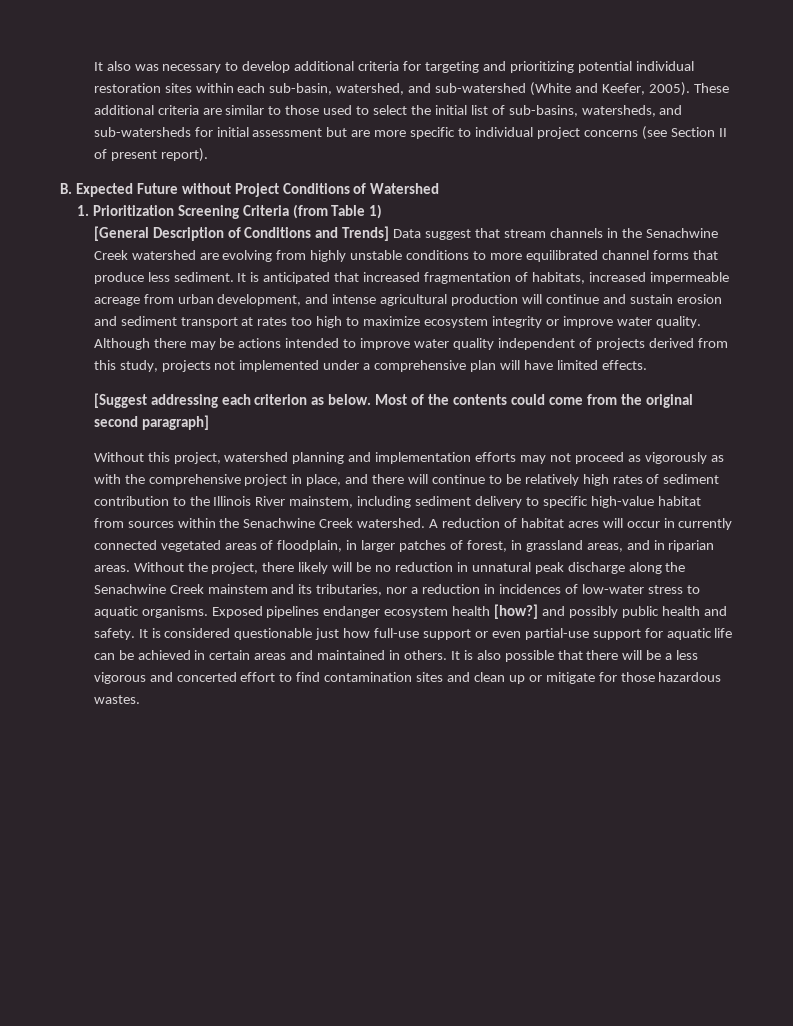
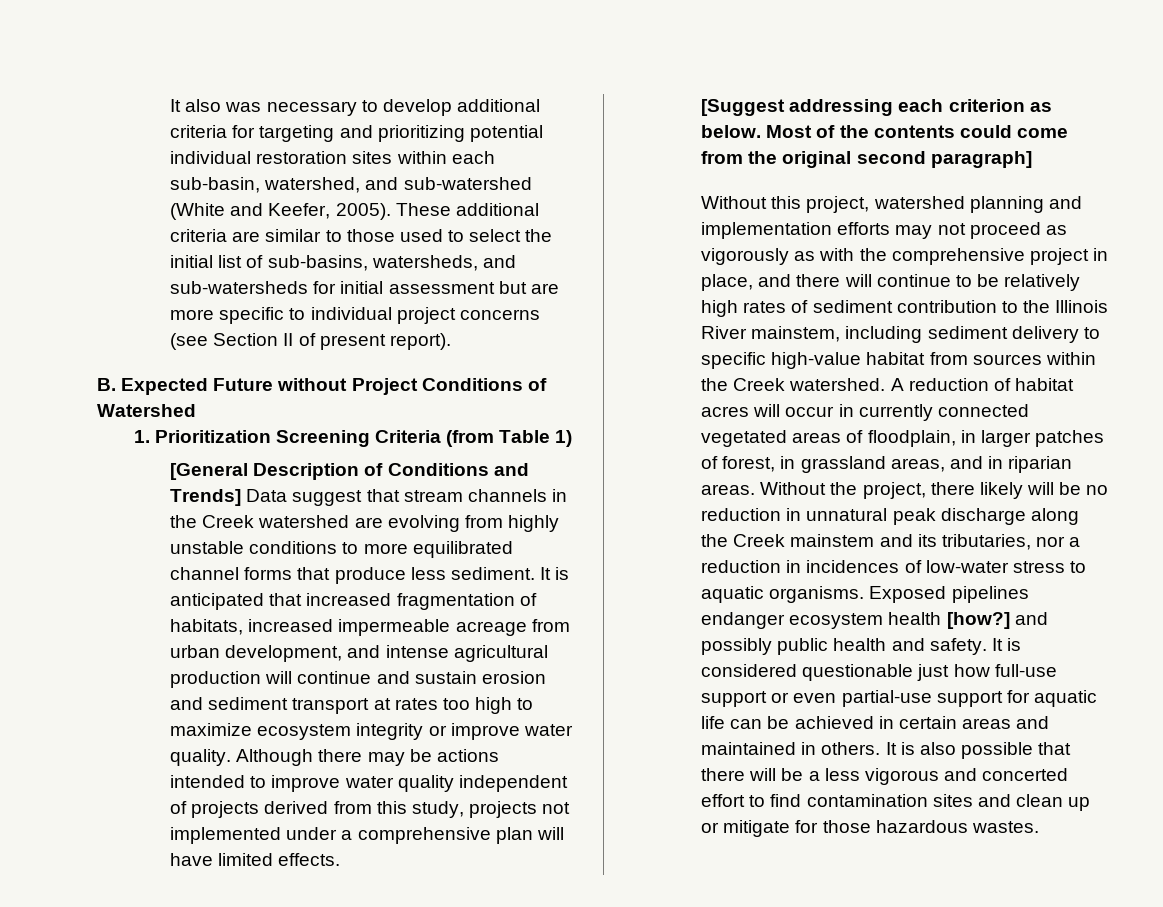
- [General Description of Conditions and Trends] Data suggest that stream channels in the Senachwine Creek watershed are evolving from highly unstable conditions to more equilibrated channel forms that produce less sediment.
+ [General Description of Conditions and Trends] Data suggest that stream channels in the Creek watershed are evolving from highly unstable conditions to more equilibrated channel forms that produce less sediment.
- Without this project, watershed planning and implementation efforts may not proceed as vigorously as with the comprehensive project in place, and there will continue to be relatively high rates of sediment contribution to the Illinois River mainstem, including sediment delivery to specific high-value habitat from sources within the Senachwine Creek watershed.
+ Without this project, watershed planning and implementation efforts may not proceed as vigorously as with the comprehensive project in place, and there will continue to be relatively high rates of sediment contribution to the Illinois River mainstem, including sediment delivery to specific high-value habitat from sources within the Creek watershed.
- Without the project, there likely will be no reduction in unnatural peak discharge along the Senachwine Creek mainstem and its tributaries, nor a reduction in incidences of low-water stress to aquatic organisms.
+ Without the project, there likely will be no reduction in unnatural peak discharge along the Creek mainstem and its tributaries, nor a reduction in incidences of low-water stress to aquatic organisms.

